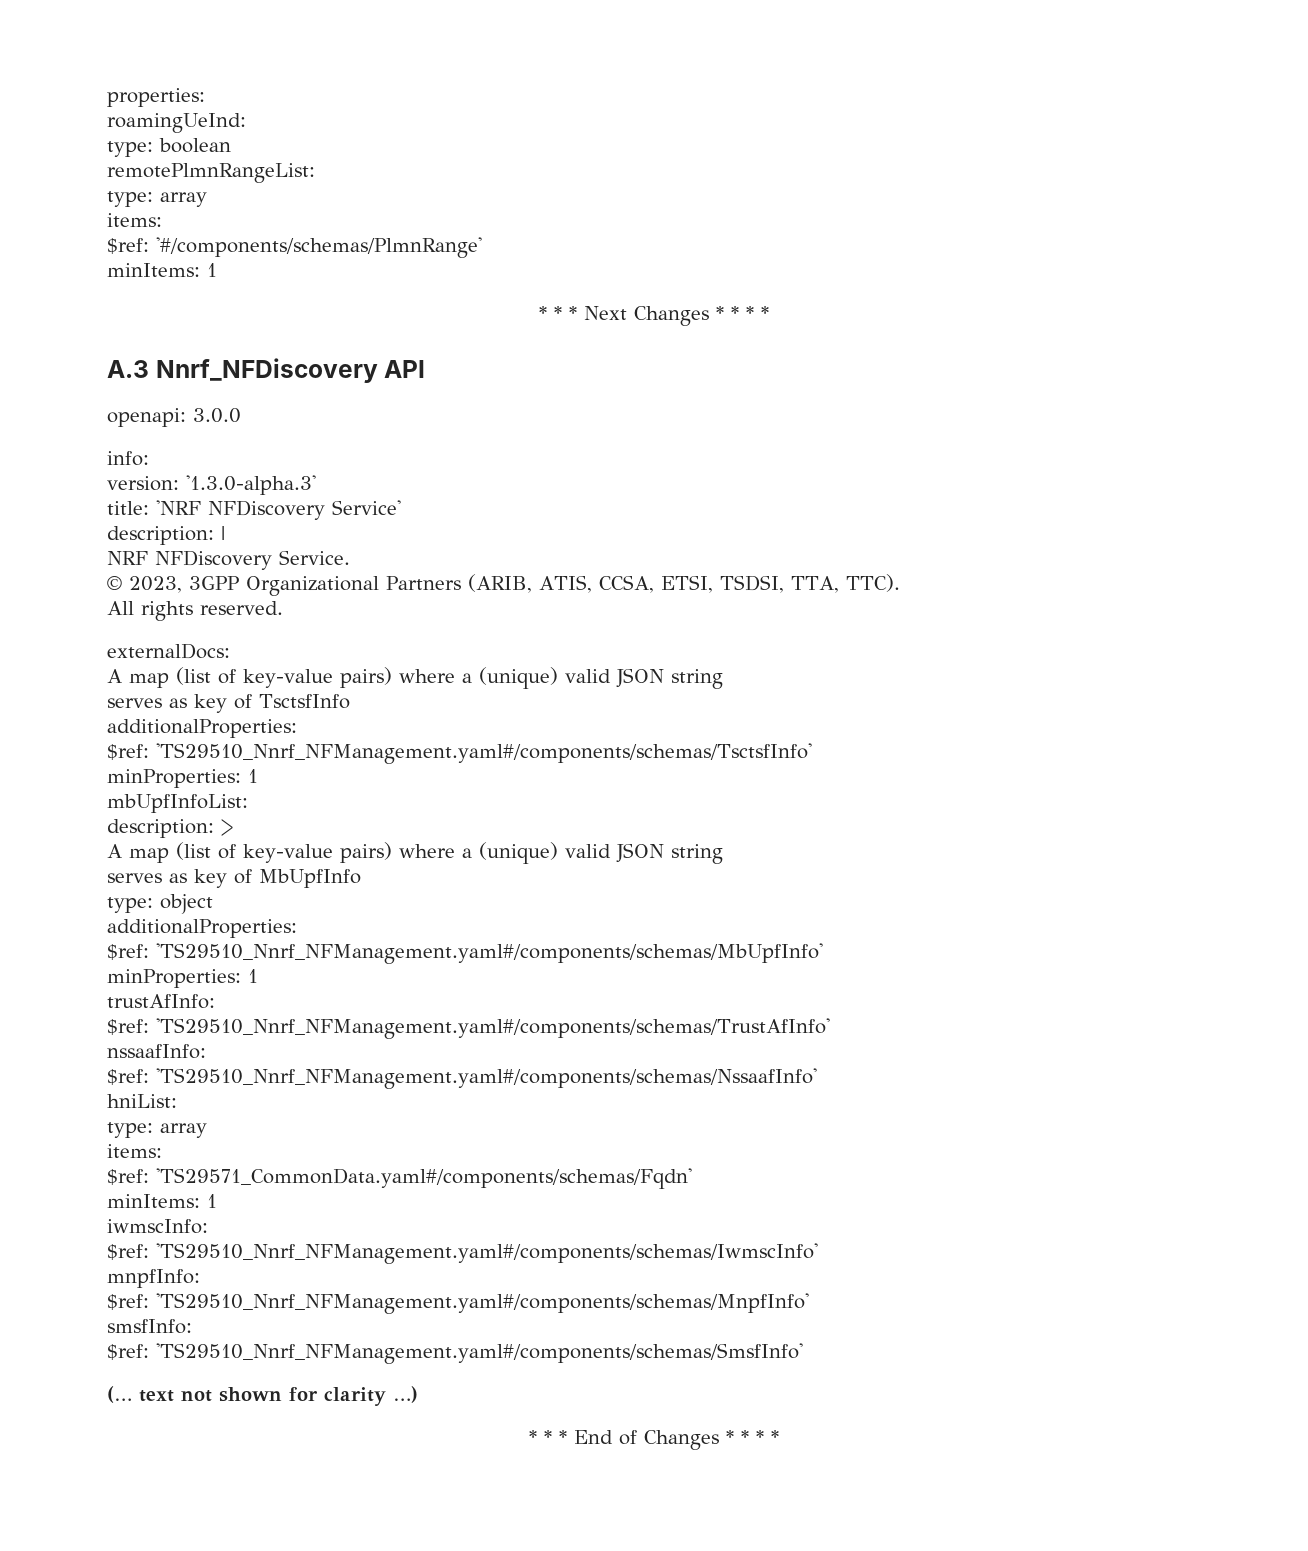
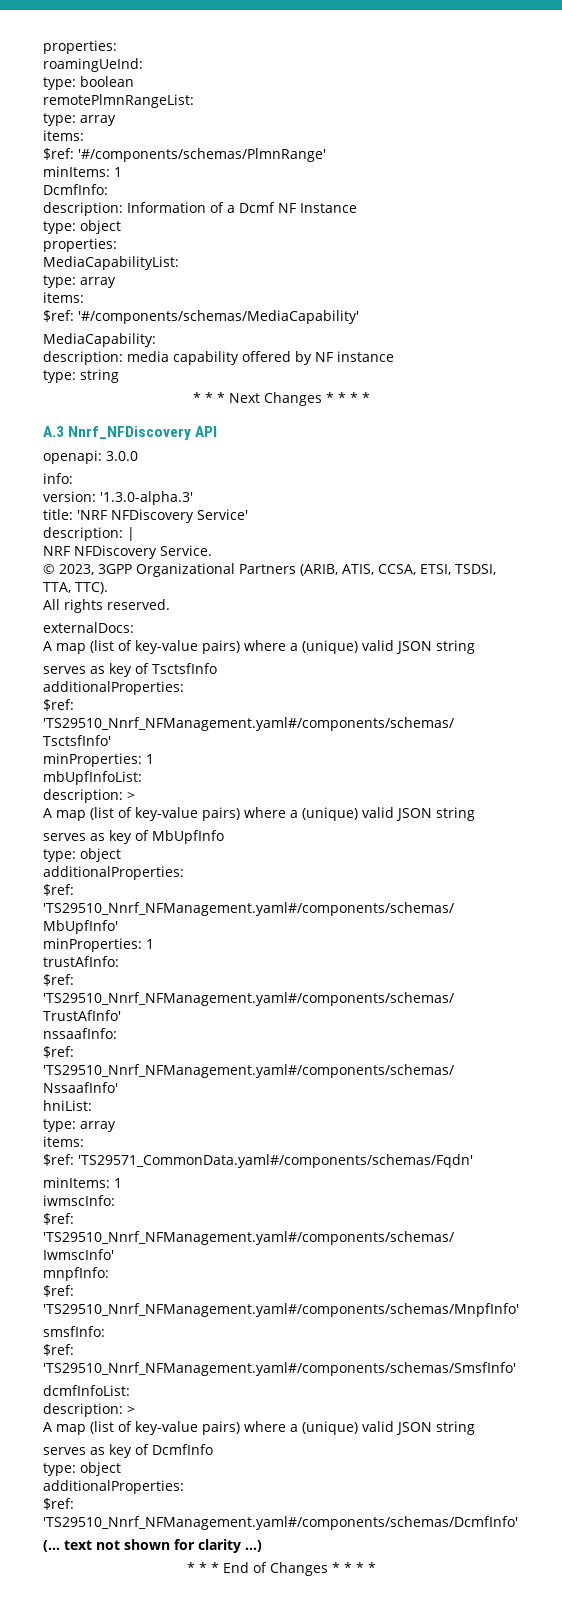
+ DcmfInfo:
+ description: Information of a Dcmf NF Instance
+ type: object
+ properties:
+ MediaCapabilityList:
+ type: array
+ items:
+ $ref: '#/components/schemas/MediaCapability'
+ MediaCapability:
+ description: media capability offered by NF instance
+ type: string
+ dcmfInfoList:
+ description: >
+ A map (list of key-value pairs) where a (unique) valid JSON string
+ serves as key of DcmfInfo
+ type: object
+ additionalProperties:
+ $ref: 'TS29510_Nnrf_NFManagement.yaml#/components/schemas/DcmfInfo'

